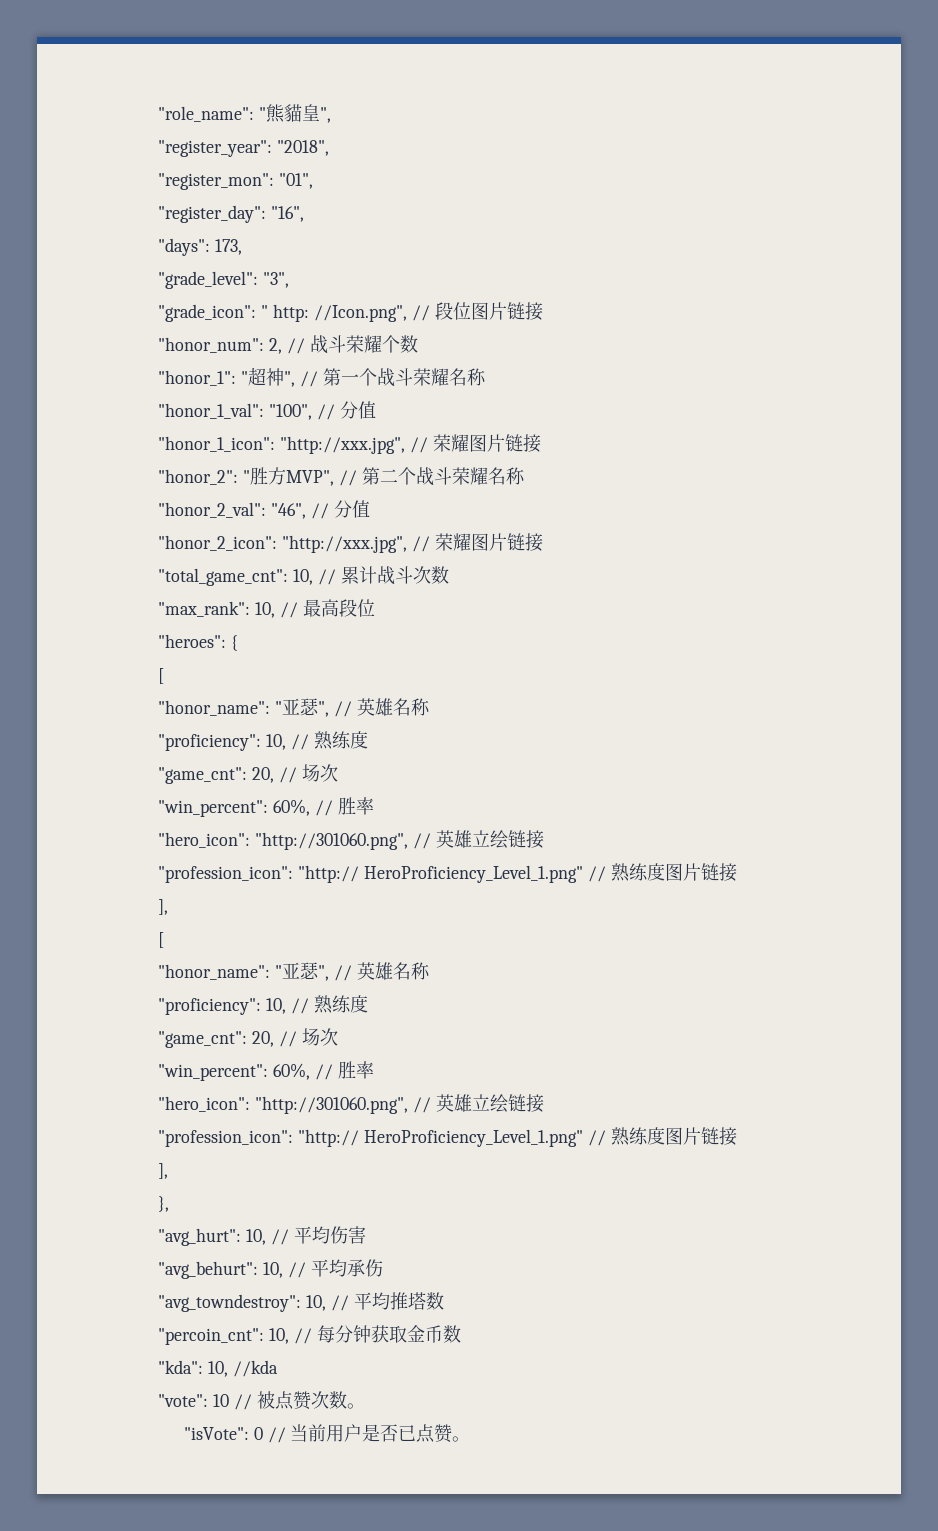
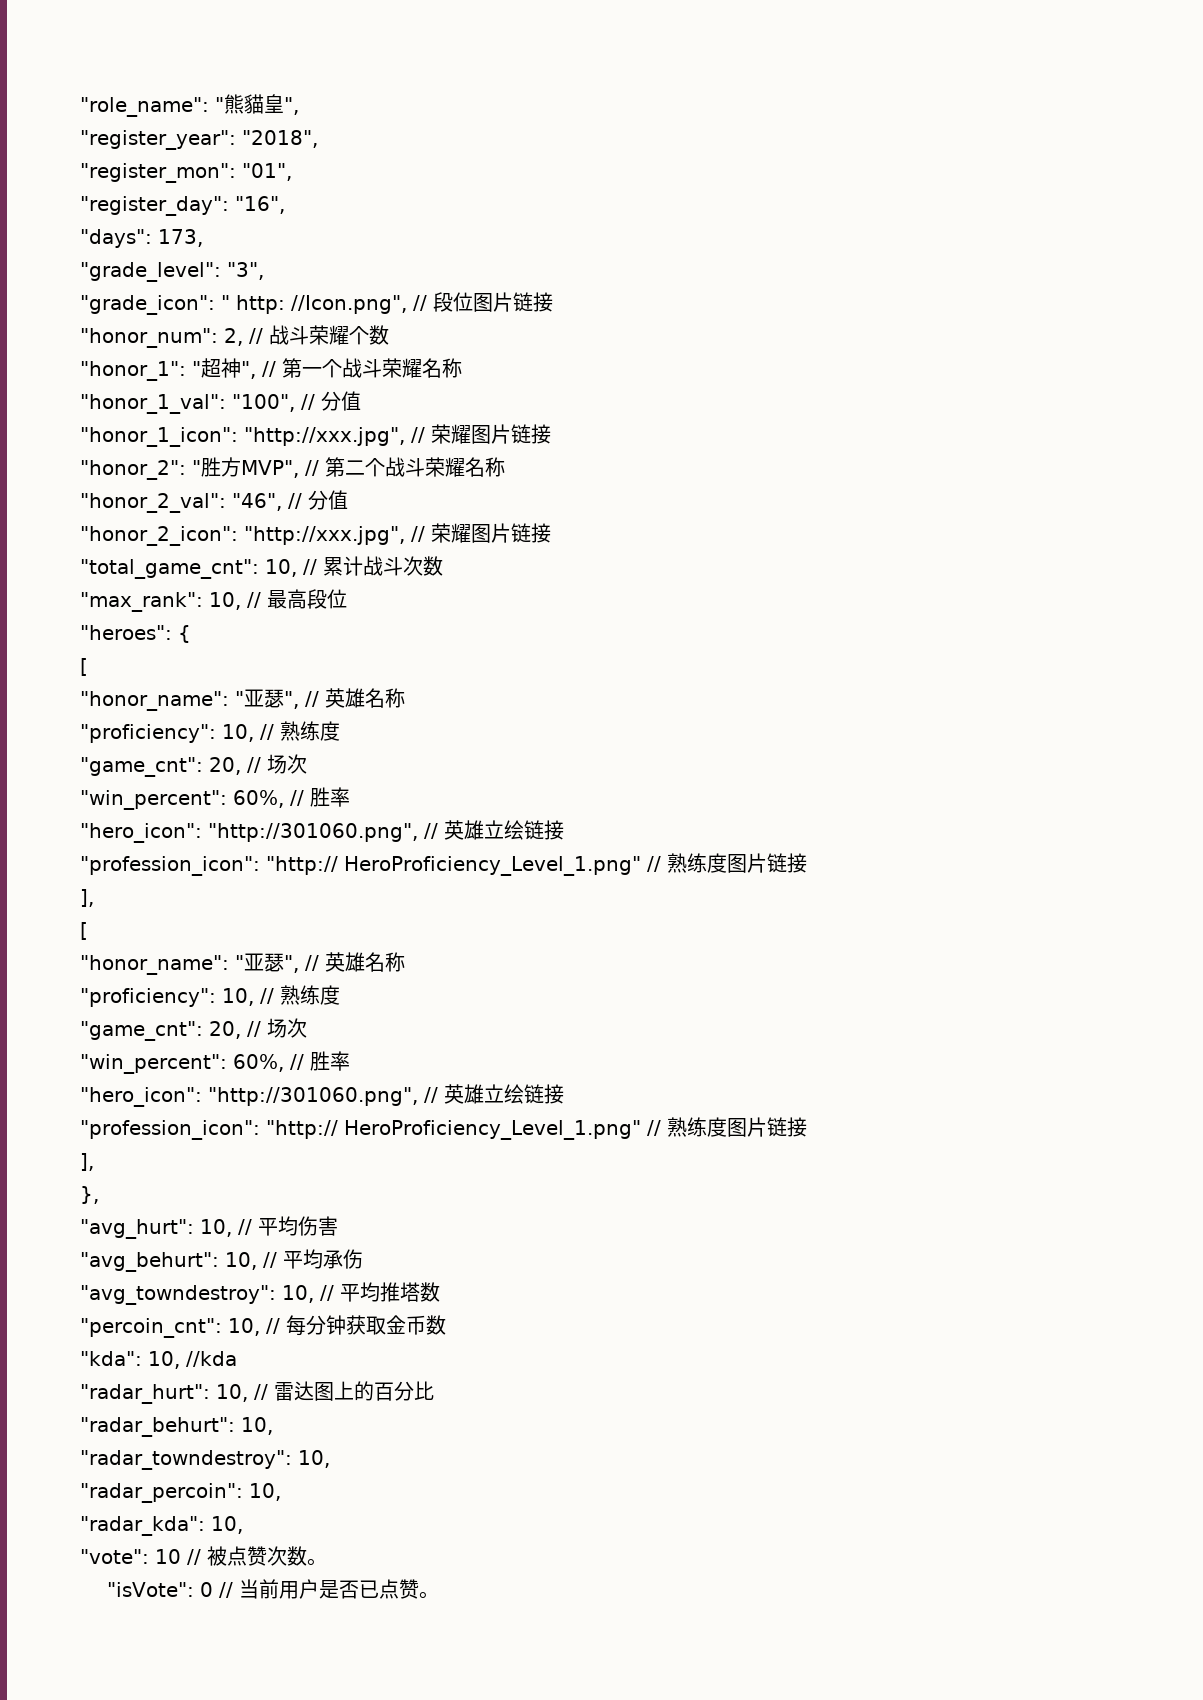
+ "radar_hurt": 10, // 雷达图上的百分比
+ "radar_behurt": 10,
+ "radar_towndestroy": 10,
+ "radar_percoin": 10,
+ "radar_kda": 10,

